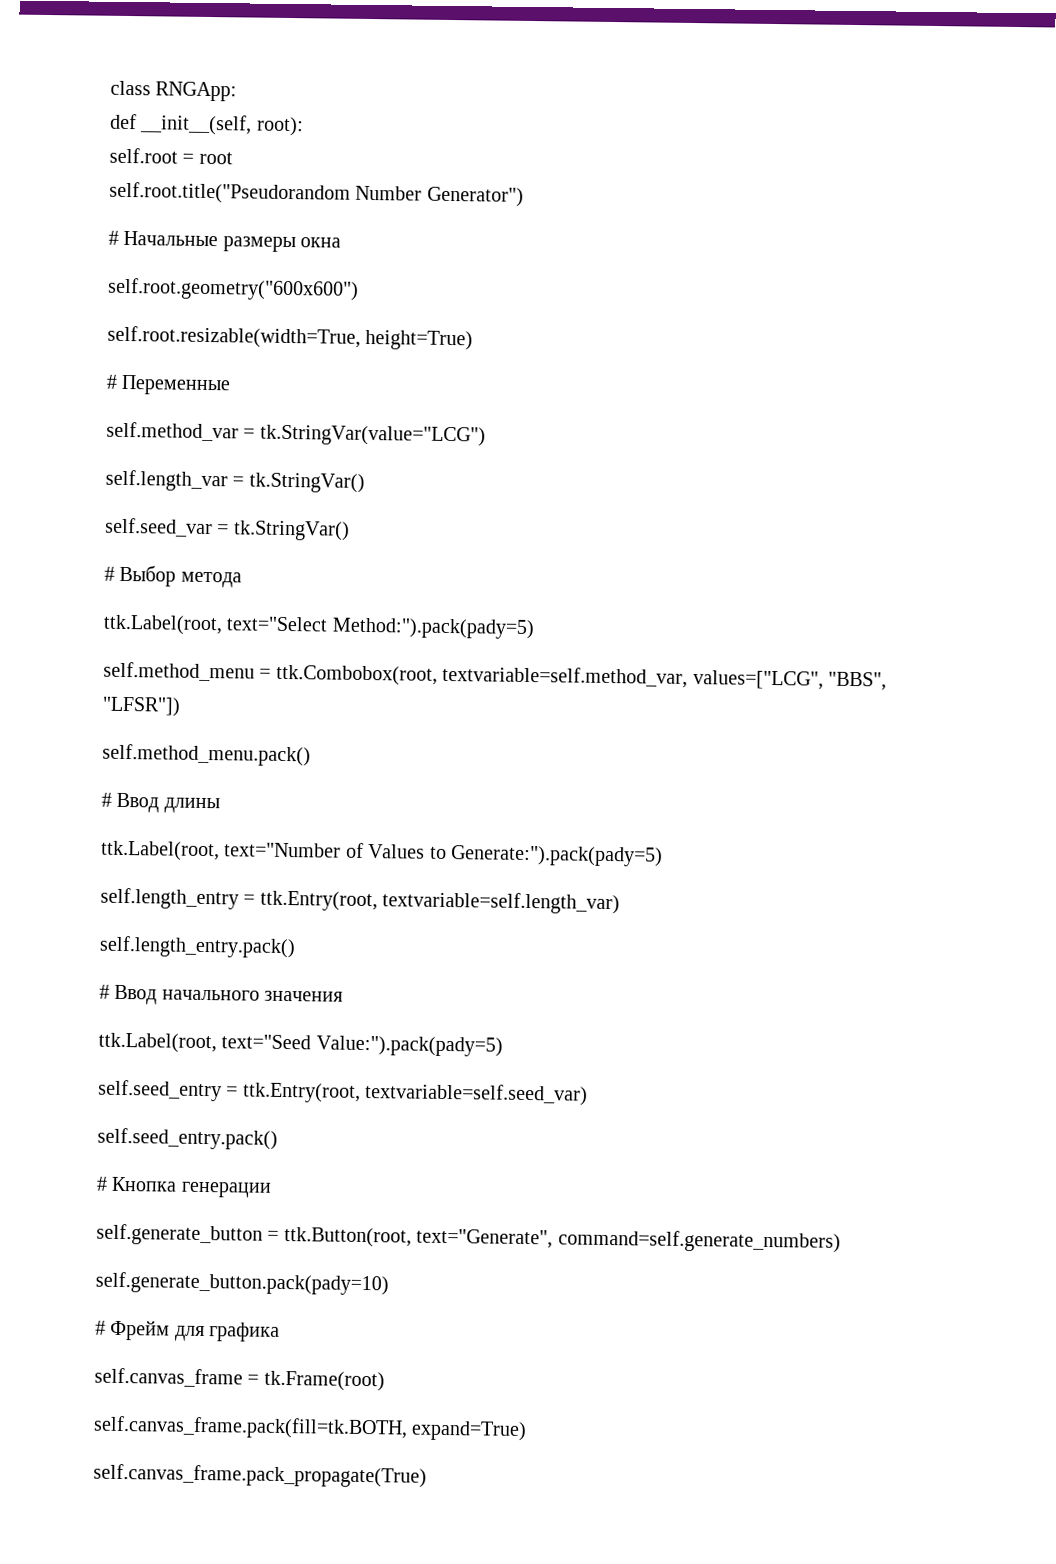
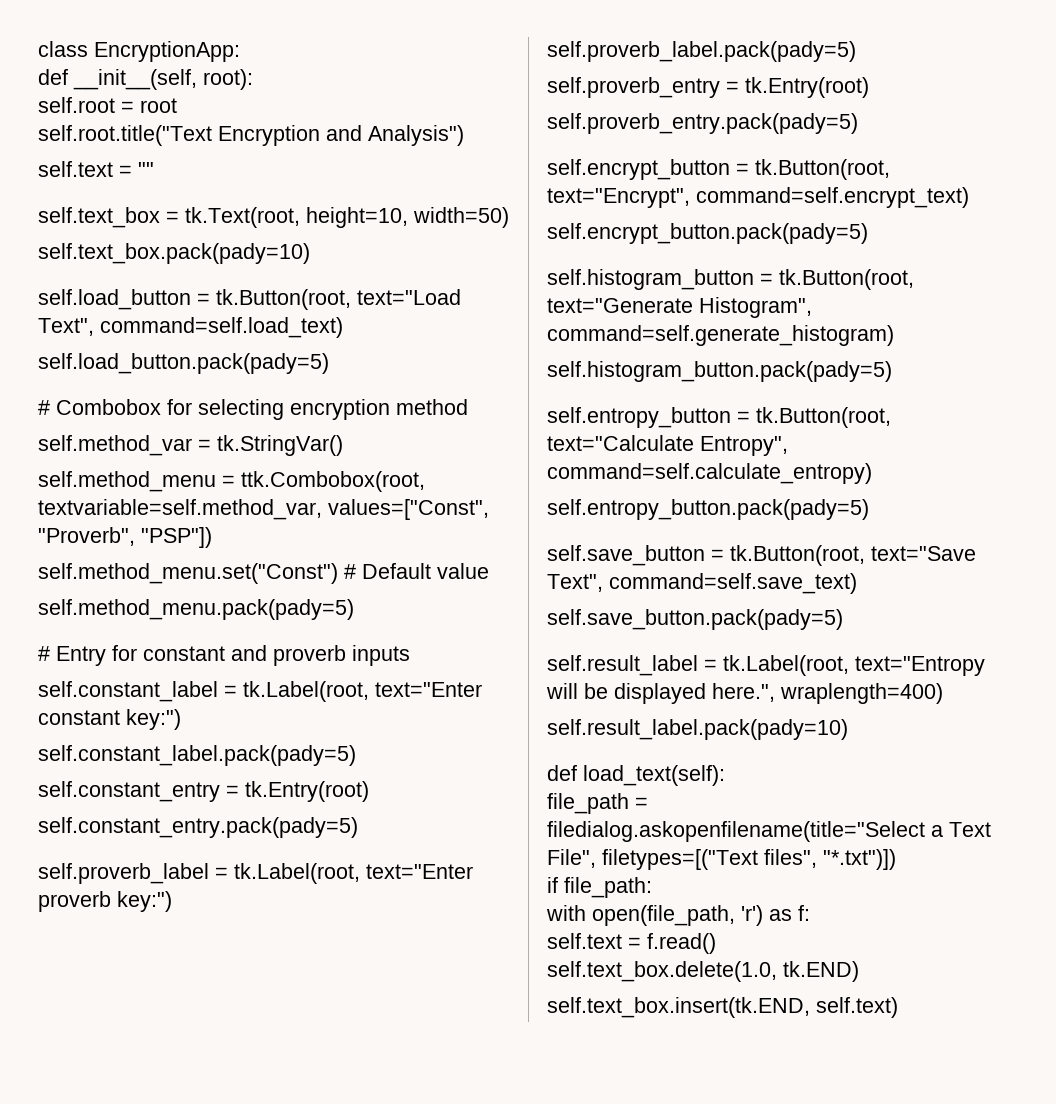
- class RNGApp:
+ class EncryptionApp:
- self.root.title("Pseudorandom Number Generator")
- # Начальные размеры окна
- self.root.geometry("600x600")
- self.root.resizable(width=True, height=True)
- # Переменные
- self.method_var = tk.StringVar(value="LCG")
- self.length_var = tk.StringVar()
- self.seed_var = tk.StringVar()
- # Выбор метода
- ttk.Label(root, text="Select Method:").pack(pady=5)
- self.method_menu = ttk.Combobox(root, textvariable=self.method_var, values=["LCG", "BBS", "LFSR"])
- self.method_menu.pack()
- # Ввод длины
- ttk.Label(root, text="Number of Values to Generate:").pack(pady=5)
- self.length_entry = ttk.Entry(root, textvariable=self.length_var)
- self.length_entry.pack()
- # Ввод начального значения
- ttk.Label(root, text="Seed Value:").pack(pady=5)
- self.seed_entry = ttk.Entry(root, textvariable=self.seed_var)
- self.seed_entry.pack()
- # Кнопка генерации
- self.generate_button = ttk.Button(root, text="Generate", command=self.generate_numbers)
- self.generate_button.pack(pady=10)
- # Фрейм для графика
- self.canvas_frame = tk.Frame(root)
- self.canvas_frame.pack(fill=tk.BOTH, expand=True)
- self.canvas_frame.pack_propagate(True)
+ self.root.title("Text Encryption and Analysis")
+ self.text = ""
+ self.text_box = tk.Text(root, height=10, width=50)
+ self.text_box.pack(pady=10)
+ self.load_button = tk.Button(root, text="Load Text", command=self.load_text)
+ self.load_button.pack(pady=5)
+ # Combobox for selecting encryption method
+ self.method_var = tk.StringVar()
+ self.method_menu = ttk.Combobox(root, textvariable=self.method_var, values=["Const", "Proverb", "PSP"])
+ self.method_menu.set("Const") # Default value
+ self.method_menu.pack(pady=5)
+ # Entry for constant and proverb inputs
+ self.constant_label = tk.Label(root, text="Enter constant key:")
+ self.constant_label.pack(pady=5)
+ self.constant_entry = tk.Entry(root)
+ self.constant_entry.pack(pady=5)
+ self.proverb_label = tk.Label(root, text="Enter proverb key:")
+ self.proverb_label.pack(pady=5)
+ self.proverb_entry = tk.Entry(root)
+ self.proverb_entry.pack(pady=5)
+ self.encrypt_button = tk.Button(root, text="Encrypt", command=self.encrypt_text)
+ self.encrypt_button.pack(pady=5)
+ self.histogram_button = tk.Button(root, text="Generate Histogram", command=self.generate_histogram)
+ self.histogram_button.pack(pady=5)
+ self.entropy_button = tk.Button(root, text="Calculate Entropy", command=self.calculate_entropy)
+ self.entropy_button.pack(pady=5)
+ self.save_button = tk.Button(root, text="Save Text", command=self.save_text)
+ self.save_button.pack(pady=5)
+ self.result_label = tk.Label(root, text="Entropy will be displayed here.", wraplength=400)
+ self.result_label.pack(pady=10)
+ def load_text(self):
+ file_path = filedialog.askopenfilename(title="Select a Text File", filetypes=[("Text files", "*.txt")])
+ if file_path:
+ with open(file_path, 'r') as f:
+ self.text = f.read()
+ self.text_box.delete(1.0, tk.END)
+ self.text_box.insert(tk.END, self.text)

